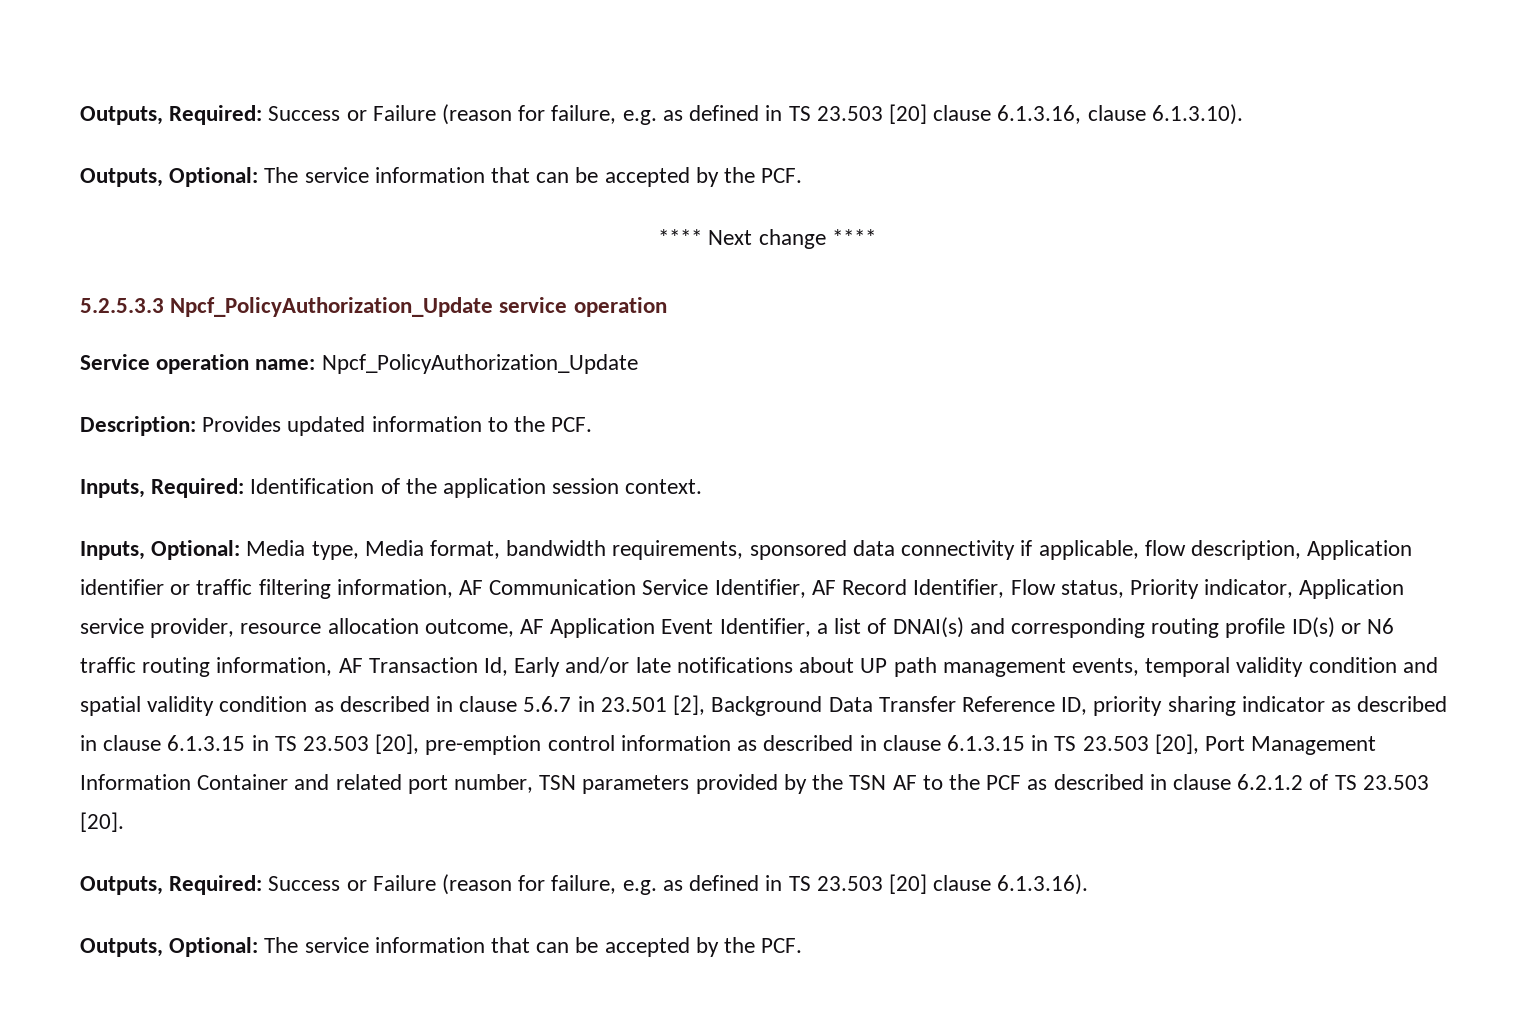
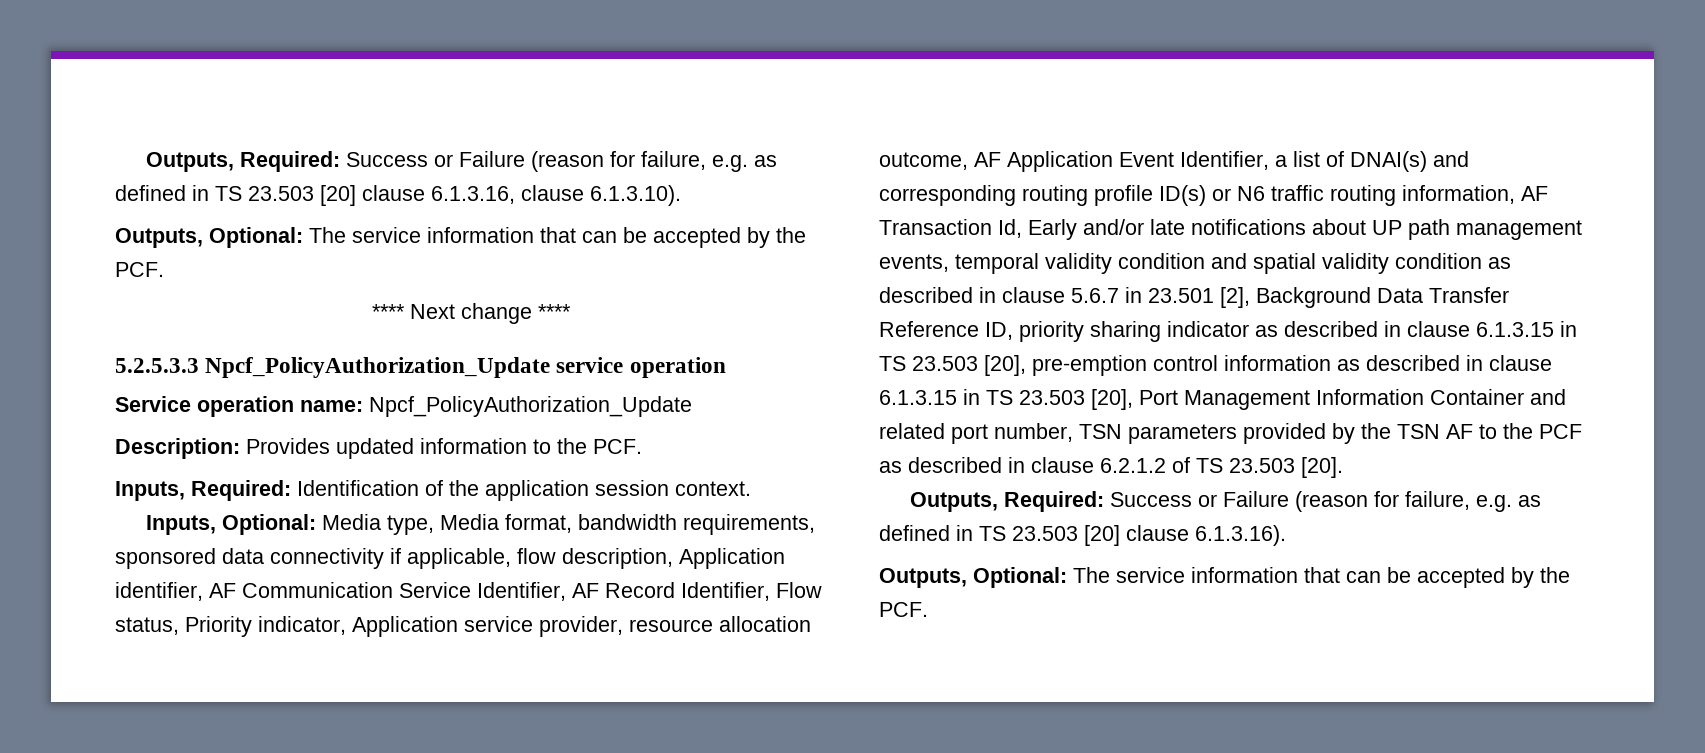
- Media type, Media format, bandwidth requirements, sponsored data connectivity if applicable, flow description, Application identifier or traffic filtering information, AF Communication Service Identifier, AF Record Identifier, Flow status, Priority indicator, Application service provider, resource allocation outcome, AF Application Event Identifier, a list of DNAI(s) and corresponding routing profile ID(s) or N6 traffic routing information, AF Transaction Id, Early and/or late notifications about UP path management events, temporal validity condition and spatial validity condition as described in clause 5.6.7 in 23.501 [2], Background Data Transfer Reference ID, priority sharing indicator as described in clause 6.1.3.15 in TS 23.503 [20], pre-emption control information as described in clause 6.1.3.15 in TS 23.503 [20], Port Management Information Container and related port number, TSN parameters provided by the TSN AF to the PCF as described in clause 6.2.1.2 of TS 23.503 [20].
+ Media type, Media format, bandwidth requirements, sponsored data connectivity if applicable, flow description, Application identifier, AF Communication Service Identifier, AF Record Identifier, Flow status, Priority indicator, Application service provider, resource allocation outcome, AF Application Event Identifier, a list of DNAI(s) and corresponding routing profile ID(s) or N6 traffic routing information, AF Transaction Id, Early and/or late notifications about UP path management events, temporal validity condition and spatial validity condition as described in clause 5.6.7 in 23.501 [2], Background Data Transfer Reference ID, priority sharing indicator as described in clause 6.1.3.15 in TS 23.503 [20], pre-emption control information as described in clause 6.1.3.15 in TS 23.503 [20], Port Management Information Container and related port number, TSN parameters provided by the TSN AF to the PCF as described in clause 6.2.1.2 of TS 23.503 [20].

